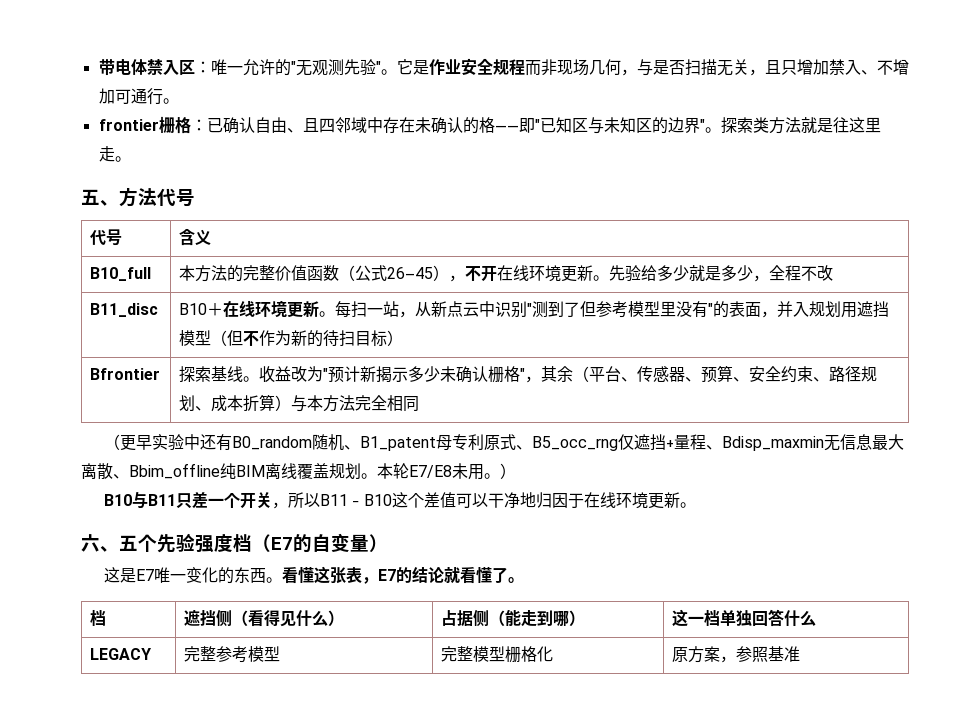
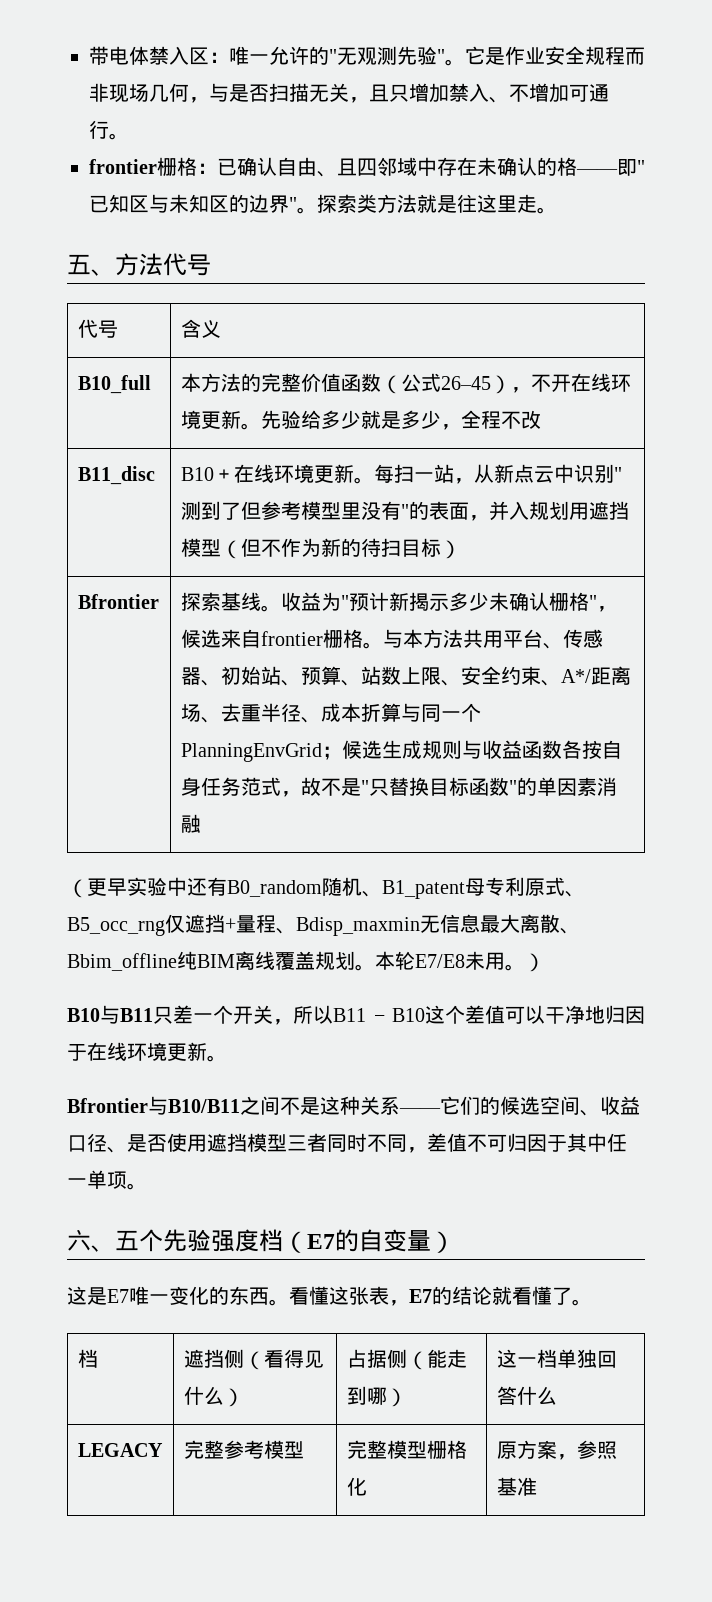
- 收益改为"预计新揭示多少未确认栅格"，其余（平台、传感器、预算、安全约束、路径规划、成本折算）与本方法完全相同
+ 收益为"预计新揭示多少未确认栅格"，候选来自frontier栅格。与本方法共用平台、传感器、初始站、预算、站数上限、安全约束、A*/距离场、去重半径、成本折算与同一个PlanningEnvGrid；候选生成规则与收益函数各按自身任务范式，故不是"只替换目标函数"的单因素消融
+ Bfrontier与B10/B11之间不是这种关系——它们的候选空间、收益口径、是否使用遮挡模型三者同时不同，差值不可归因于其中任一单项。

